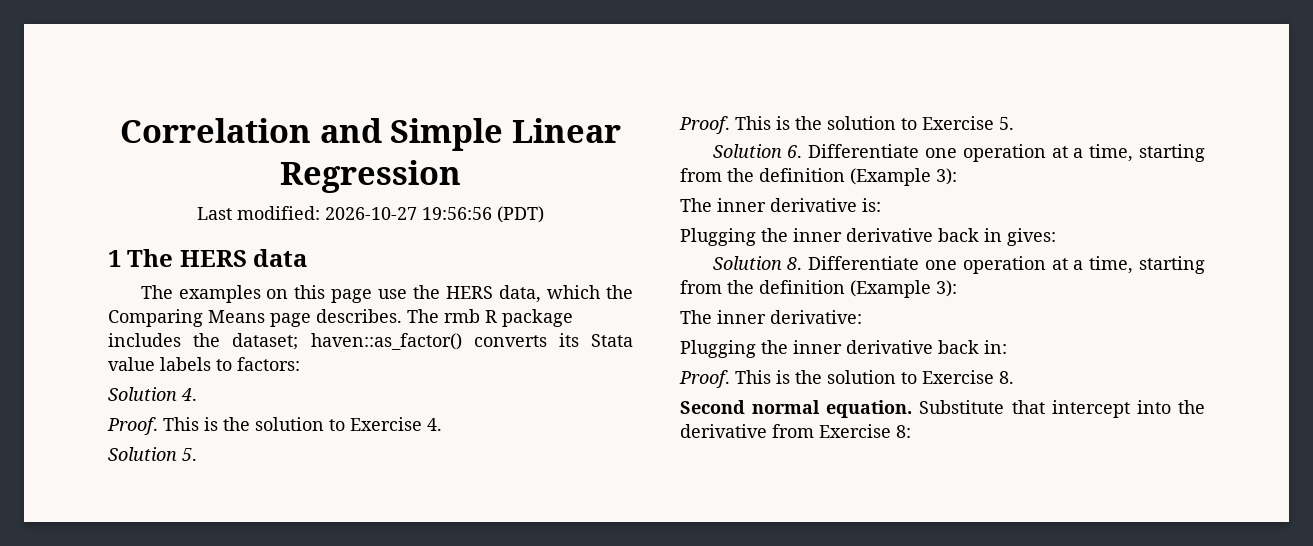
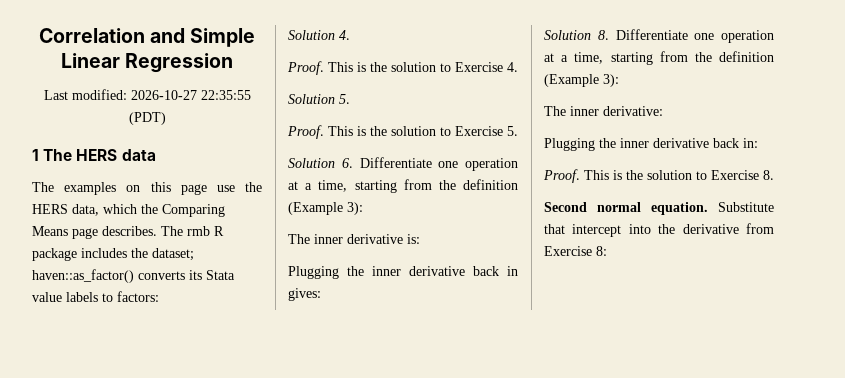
- Last modified: 2026-10-27 19:56:56 (PDT)
+ Last modified: 2026-10-27 22:35:55 (PDT)

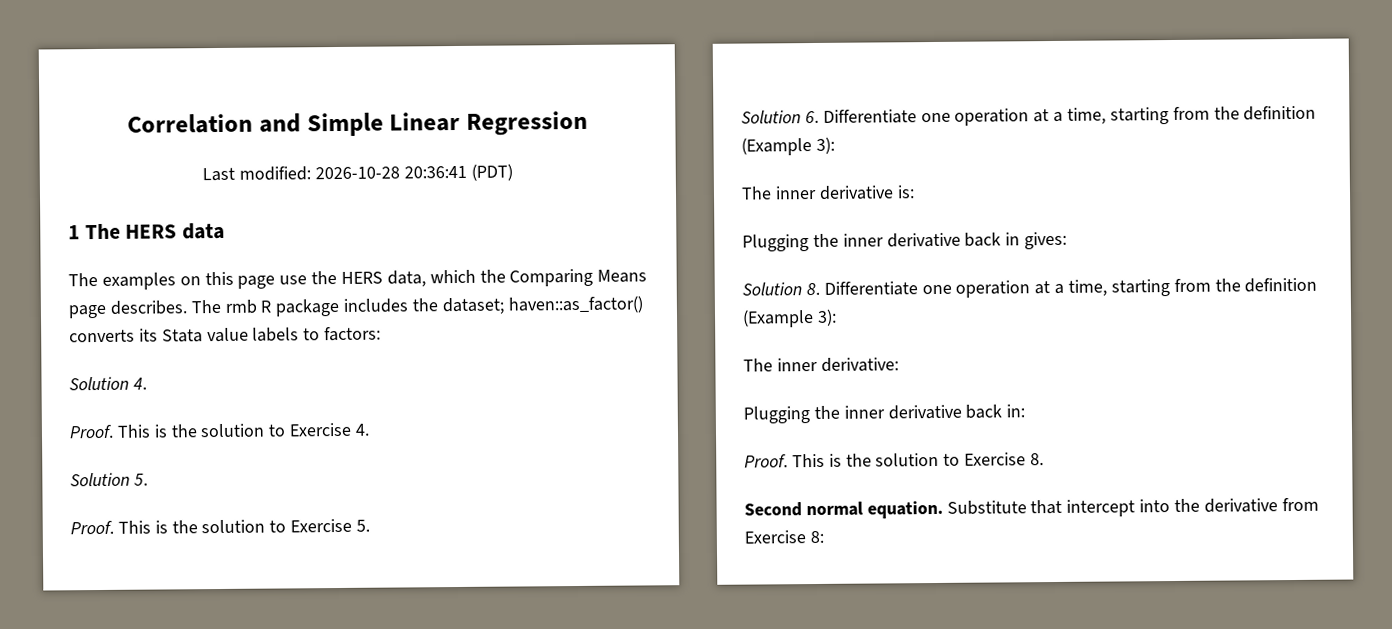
- Last modified: 2026-10-27 22:35:55 (PDT)
+ Last modified: 2026-10-28 20:36:41 (PDT)

